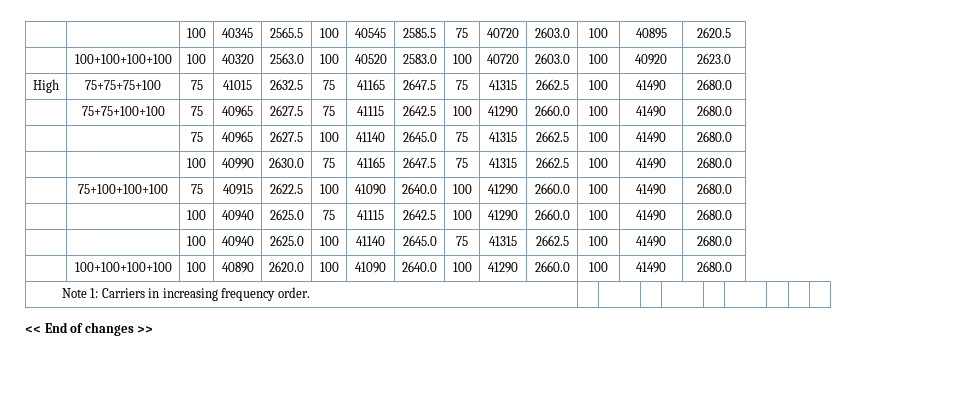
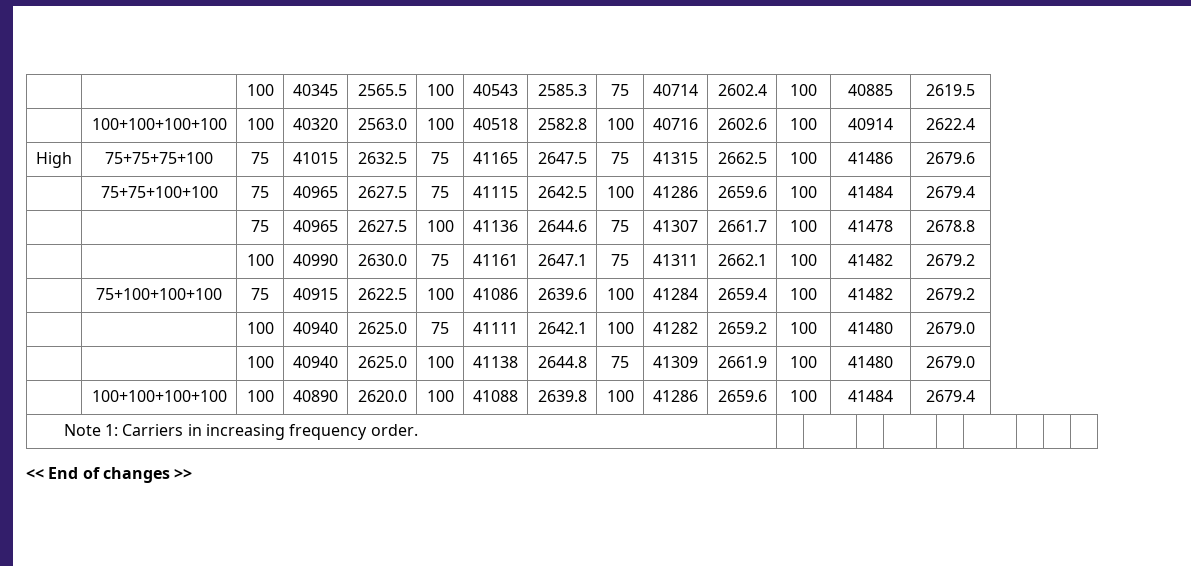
- | | 100 | 40345 | 2565.5 | 100 | 40545 | 2585.5 | 75 | 40720 | 2603.0 | 100 | 40895 | 2620.5
+ | | 100 | 40345 | 2565.5 | 100 | 40543 | 2585.3 | 75 | 40714 | 2602.4 | 100 | 40885 | 2619.5
- | 100+100+100+100 | 100 | 40320 | 2563.0 | 100 | 40520 | 2583.0 | 100 | 40720 | 2603.0 | 100 | 40920 | 2623.0
+ | 100+100+100+100 | 100 | 40320 | 2563.0 | 100 | 40518 | 2582.8 | 100 | 40716 | 2602.6 | 100 | 40914 | 2622.4
- High | 75+75+75+100 | 75 | 41015 | 2632.5 | 75 | 41165 | 2647.5 | 75 | 41315 | 2662.5 | 100 | 41490 | 2680.0
+ High | 75+75+75+100 | 75 | 41015 | 2632.5 | 75 | 41165 | 2647.5 | 75 | 41315 | 2662.5 | 100 | 41486 | 2679.6
- | 75+75+100+100 | 75 | 40965 | 2627.5 | 75 | 41115 | 2642.5 | 100 | 41290 | 2660.0 | 100 | 41490 | 2680.0
+ | 75+75+100+100 | 75 | 40965 | 2627.5 | 75 | 41115 | 2642.5 | 100 | 41286 | 2659.6 | 100 | 41484 | 2679.4
- | | 75 | 40965 | 2627.5 | 100 | 41140 | 2645.0 | 75 | 41315 | 2662.5 | 100 | 41490 | 2680.0
+ | | 75 | 40965 | 2627.5 | 100 | 41136 | 2644.6 | 75 | 41307 | 2661.7 | 100 | 41478 | 2678.8
- | | 100 | 40990 | 2630.0 | 75 | 41165 | 2647.5 | 75 | 41315 | 2662.5 | 100 | 41490 | 2680.0
+ | | 100 | 40990 | 2630.0 | 75 | 41161 | 2647.1 | 75 | 41311 | 2662.1 | 100 | 41482 | 2679.2
- | 75+100+100+100 | 75 | 40915 | 2622.5 | 100 | 41090 | 2640.0 | 100 | 41290 | 2660.0 | 100 | 41490 | 2680.0
+ | 75+100+100+100 | 75 | 40915 | 2622.5 | 100 | 41086 | 2639.6 | 100 | 41284 | 2659.4 | 100 | 41482 | 2679.2
- | | 100 | 40940 | 2625.0 | 75 | 41115 | 2642.5 | 100 | 41290 | 2660.0 | 100 | 41490 | 2680.0
+ | | 100 | 40940 | 2625.0 | 75 | 41111 | 2642.1 | 100 | 41282 | 2659.2 | 100 | 41480 | 2679.0
- | | 100 | 40940 | 2625.0 | 100 | 41140 | 2645.0 | 75 | 41315 | 2662.5 | 100 | 41490 | 2680.0
+ | | 100 | 40940 | 2625.0 | 100 | 41138 | 2644.8 | 75 | 41309 | 2661.9 | 100 | 41480 | 2679.0
- | 100+100+100+100 | 100 | 40890 | 2620.0 | 100 | 41090 | 2640.0 | 100 | 41290 | 2660.0 | 100 | 41490 | 2680.0
+ | 100+100+100+100 | 100 | 40890 | 2620.0 | 100 | 41088 | 2639.8 | 100 | 41286 | 2659.6 | 100 | 41484 | 2679.4

